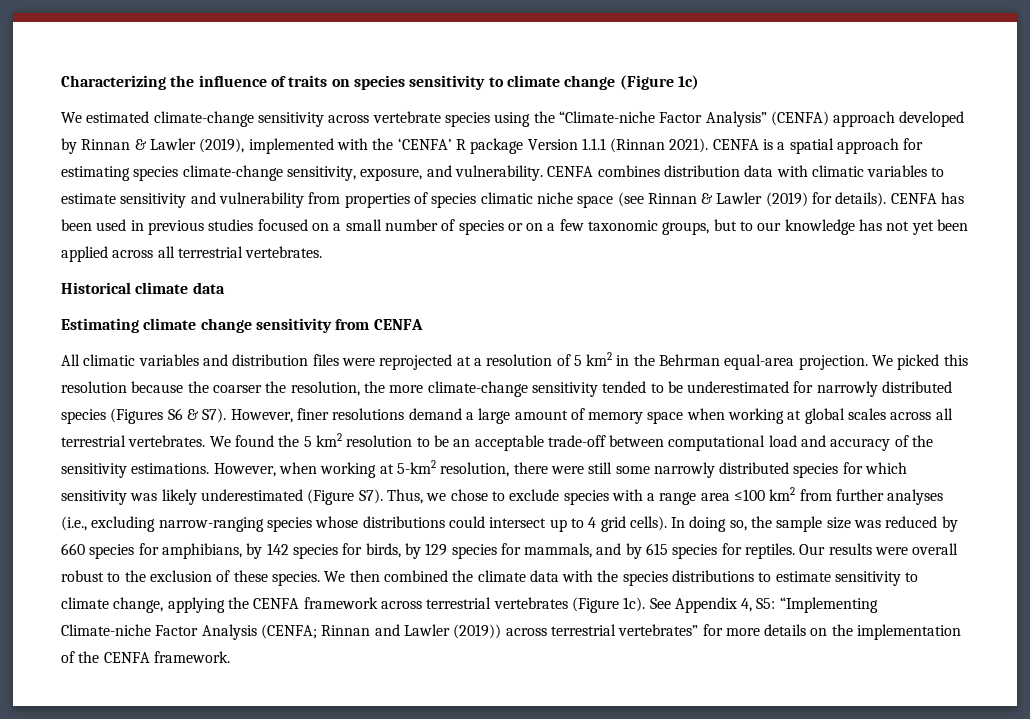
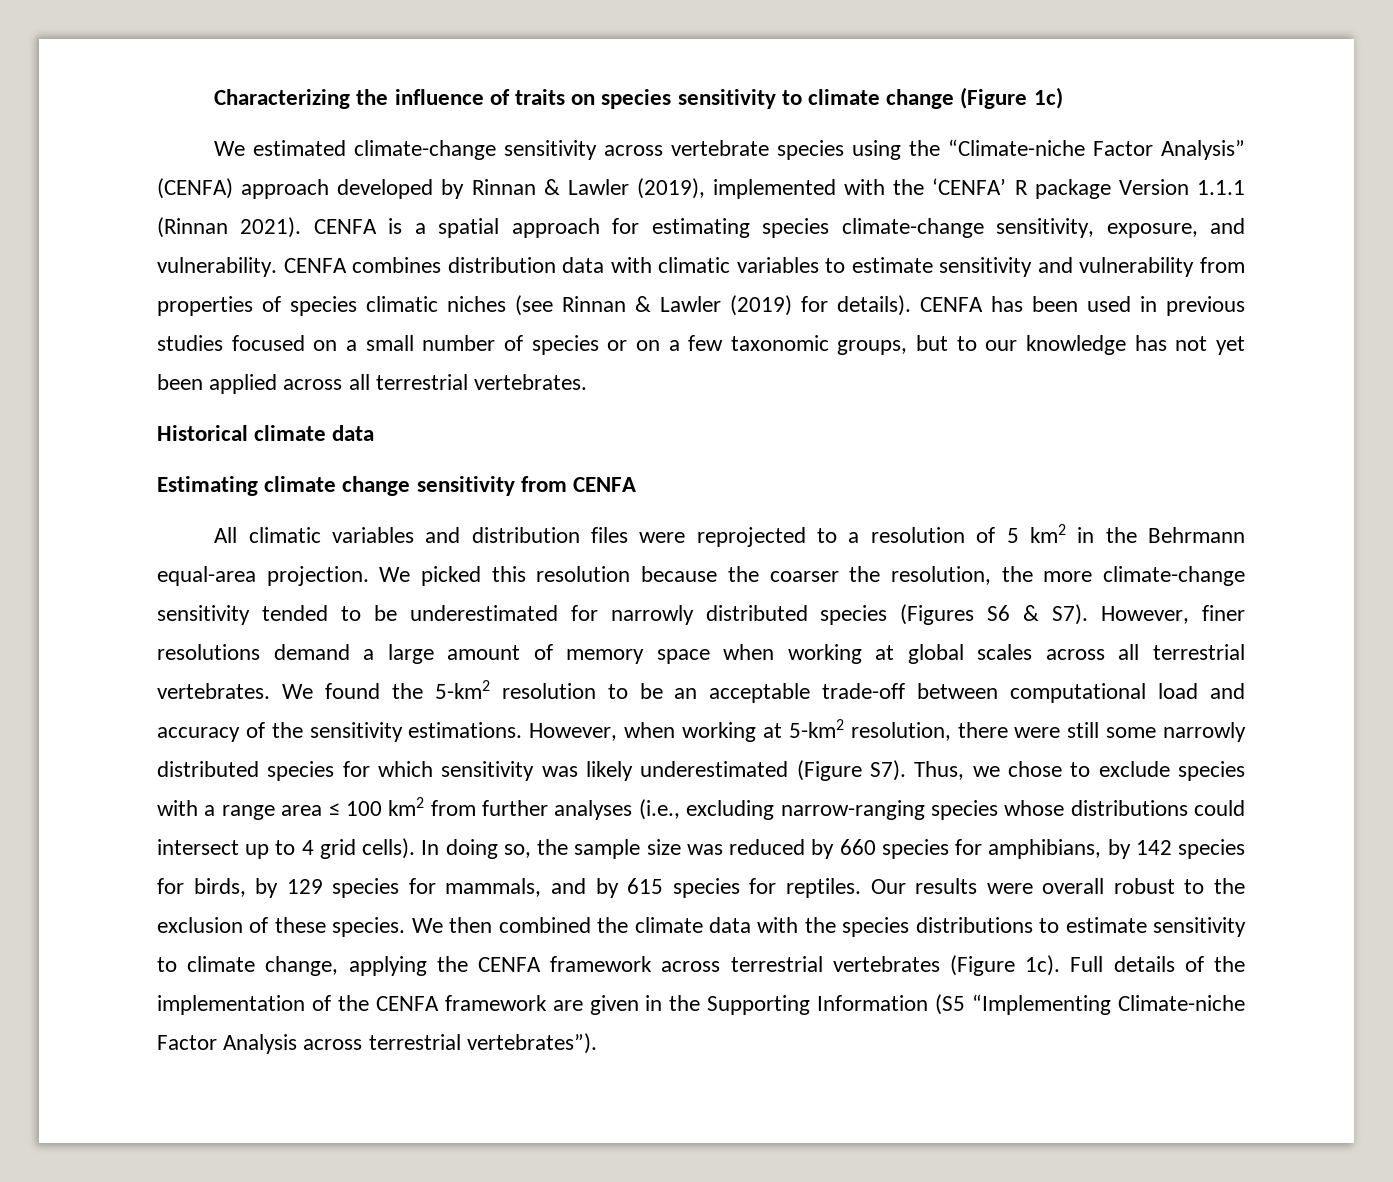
- CENFA combines distribution data with climatic variables to estimate sensitivity and vulnerability from properties of species climatic niche space (see Rinnan & Lawler (2019) for details).
+ CENFA combines distribution data with climatic variables to estimate sensitivity and vulnerability from properties of species climatic niches (see Rinnan & Lawler (2019) for details).
- All climatic variables and distribution files were reprojected at a resolution of 5 km2 in the Behrman equal-area projection.
+ All climatic variables and distribution files were reprojected to a resolution of 5 km2 in the Behrmann equal-area projection.
- We found the 5 km2 resolution to be an acceptable trade-off between computational load and accuracy of the sensitivity estimations.
+ We found the 5-km2 resolution to be an acceptable trade-off between computational load and accuracy of the sensitivity estimations.
- However, when working at 5-km2 resolution, there were still some narrowly distributed species for which sensitivity was likely underestimated (Figure S7). Thus, we chose to exclude species with a range area ≤100 km2 from further analyses (i.e., excluding narrow-ranging species whose distributions could intersect up to 4 grid cells).
+ However, when working at 5-km2 resolution, there were still some narrowly distributed species for which sensitivity was likely underestimated (Figure S7). Thus, we chose to exclude species with a range area ≤ 100 km2 from further analyses (i.e., excluding narrow-ranging species whose distributions could intersect up to 4 grid cells).
- See Appendix 4, S5: “Implementing Climate-niche Factor Analysis (CENFA; Rinnan and Lawler (2019)) across terrestrial vertebrates” for more details on the implementation of the CENFA framework.
+ Full details of the implementation of the CENFA framework are given in the Supporting Information (S5 “Implementing Climate-niche Factor Analysis across terrestrial vertebrates”).

